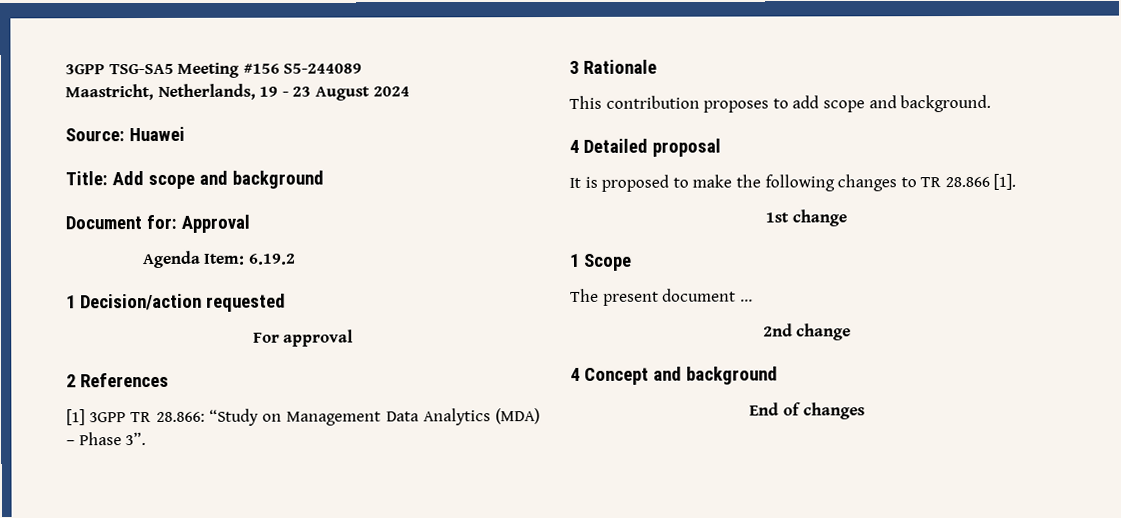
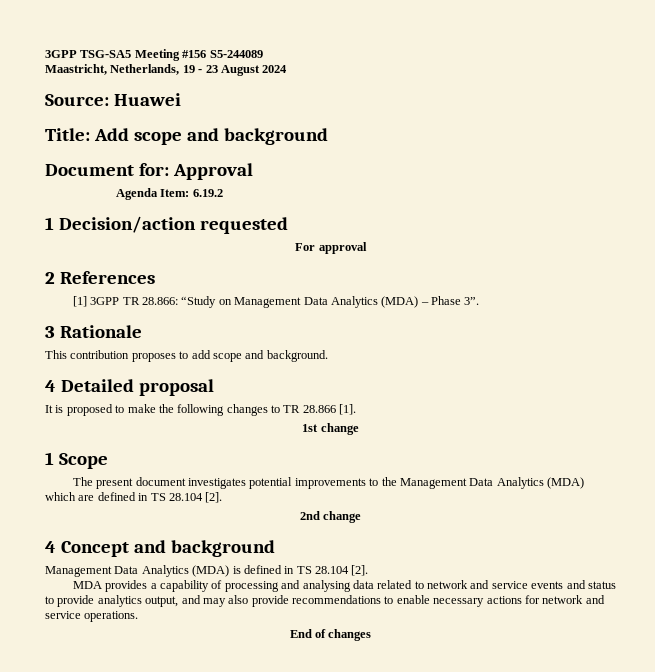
- The present document …
+ The present document investigates potential improvements to the Management Data Analytics (MDA) which are defined in TS 28.104 [2].
+ Management Data Analytics (MDA) is defined in TS 28.104 [2].
+ MDA provides a capability of processing and analysing data related to network and service events and status to provide analytics output, and may also provide recommendations to enable necessary actions for network and service operations.

